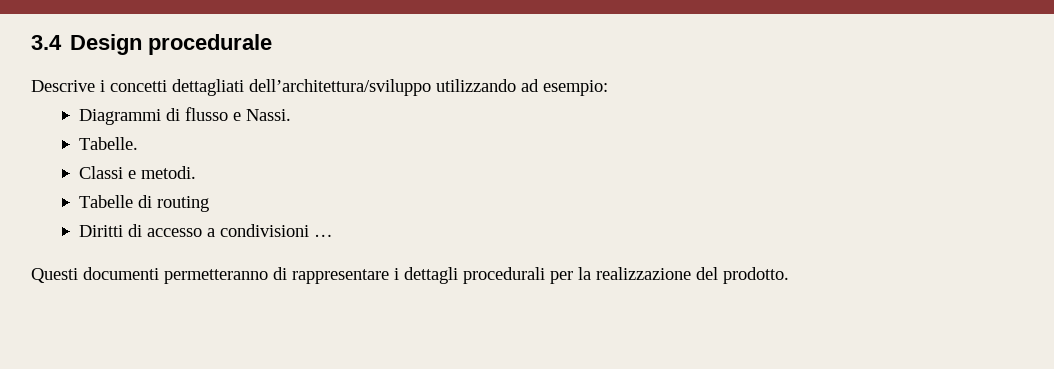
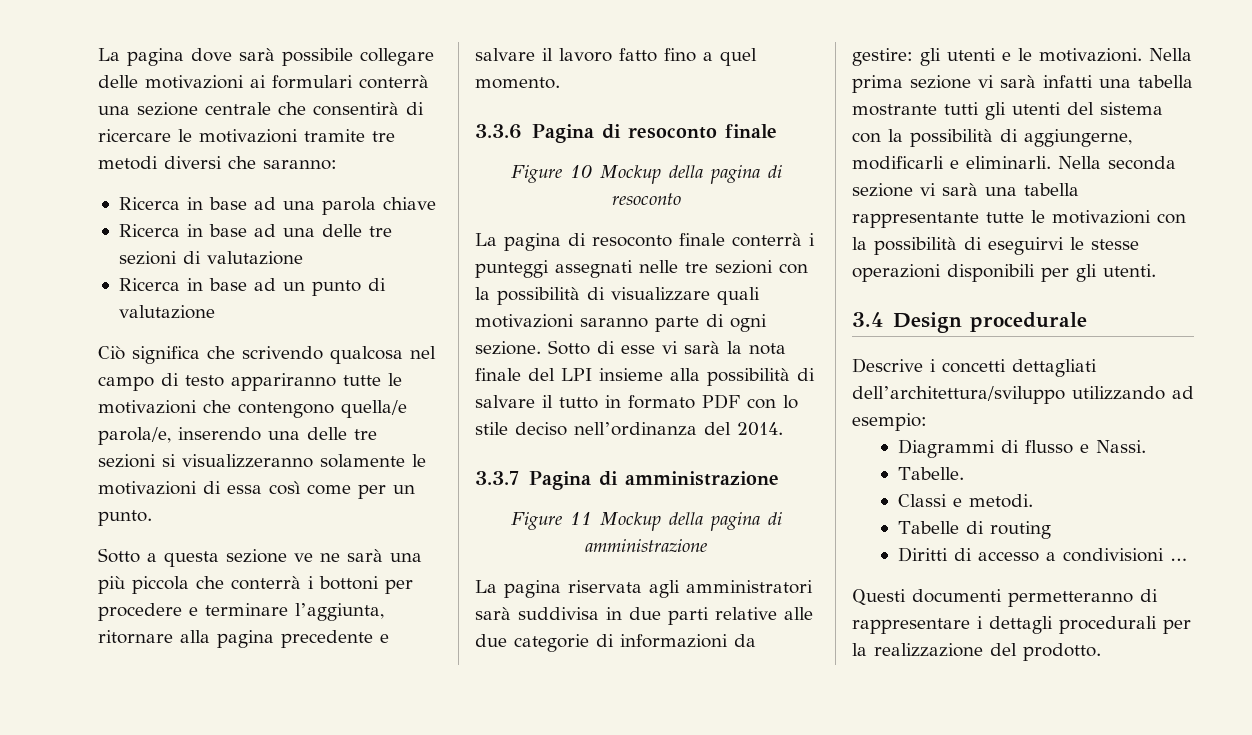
+ La pagina dove sarà possibile collegare delle motivazioni ai formulari conterrà una sezione centrale che consentirà di ricercare le motivazioni tramite tre metodi diversi che saranno:
+ Ricerca in base ad una parola chiave
+ Ricerca in base ad una delle tre sezioni di valutazione
+ Ricerca in base ad un punto di valutazione
+ Ciò significa che scrivendo qualcosa nel campo di testo appariranno tutte le motivazioni che contengono quella/e parola/e, inserendo una delle tre sezioni si visualizzeranno solamente le motivazioni di essa così come per un punto.
+ Sotto a questa sezione ve ne sarà una più piccola che conterrà i bottoni per procedere e terminare l’aggiunta, ritornare alla pagina precedente e salvare il lavoro fatto fino a quel momento.
+ 3.3.6 Pagina di resoconto finale
+ Figure 10 Mockup della pagina di resoconto
+ La pagina di resoconto finale conterrà i punteggi assegnati nelle tre sezioni con la possibilità di visualizzare quali motivazioni saranno parte di ogni sezione. Sotto di esse vi sarà la nota finale del LPI insieme alla possibilità di salvare il tutto in formato PDF con lo stile deciso nell’ordinanza del 2014.
+ 3.3.7 Pagina di amministrazione
+ Figure 11 Mockup della pagina di amministrazione
+ La pagina riservata agli amministratori sarà suddivisa in due parti relative alle due categorie di informazioni da gestire: gli utenti e le motivazioni. Nella prima sezione vi sarà infatti una tabella mostrante tutti gli utenti del sistema con la possibilità di aggiungerne, modificarli e eliminarli. Nella seconda sezione vi sarà una tabella rappresentante tutte le motivazioni con la possibilità di eseguirvi le stesse operazioni disponibili per gli utenti.

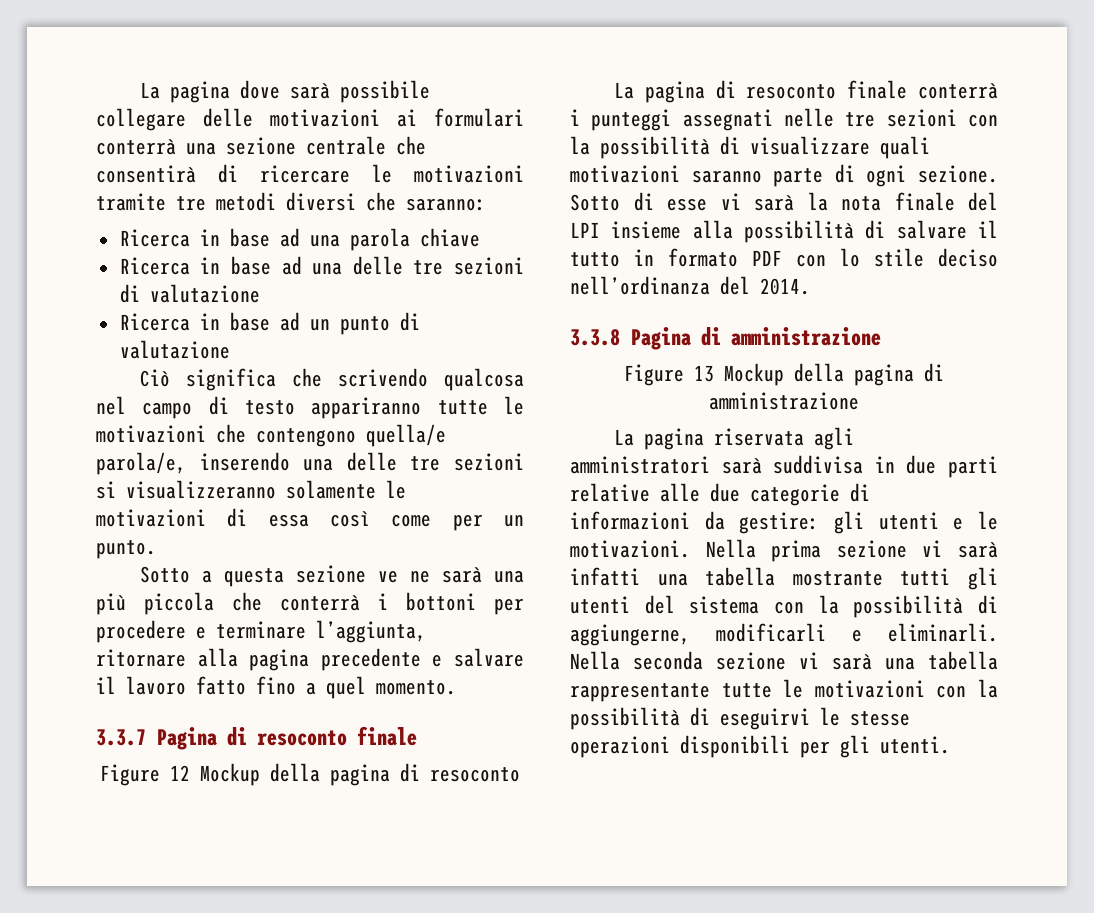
- 3.3.6 Pagina di resoconto finale
+ 3.3.7 Pagina di resoconto finale
- Figure 10 Mockup della pagina di resoconto
+ Figure 12 Mockup della pagina di resoconto
- 3.3.7 Pagina di amministrazione
+ 3.3.8 Pagina di amministrazione
- Figure 11 Mockup della pagina di amministrazione
+ Figure 13 Mockup della pagina di amministrazione
- 3.4 Design procedurale
- Descrive i concetti dettagliati dell’architettura/sviluppo utilizzando ad esempio:
- Diagrammi di flusso e Nassi.
- Tabelle.
- Classi e metodi.
- Tabelle di routing
- Diritti di accesso a condivisioni …
- Questi documenti permetteranno di rappresentare i dettagli procedurali per la realizzazione del prodotto.

